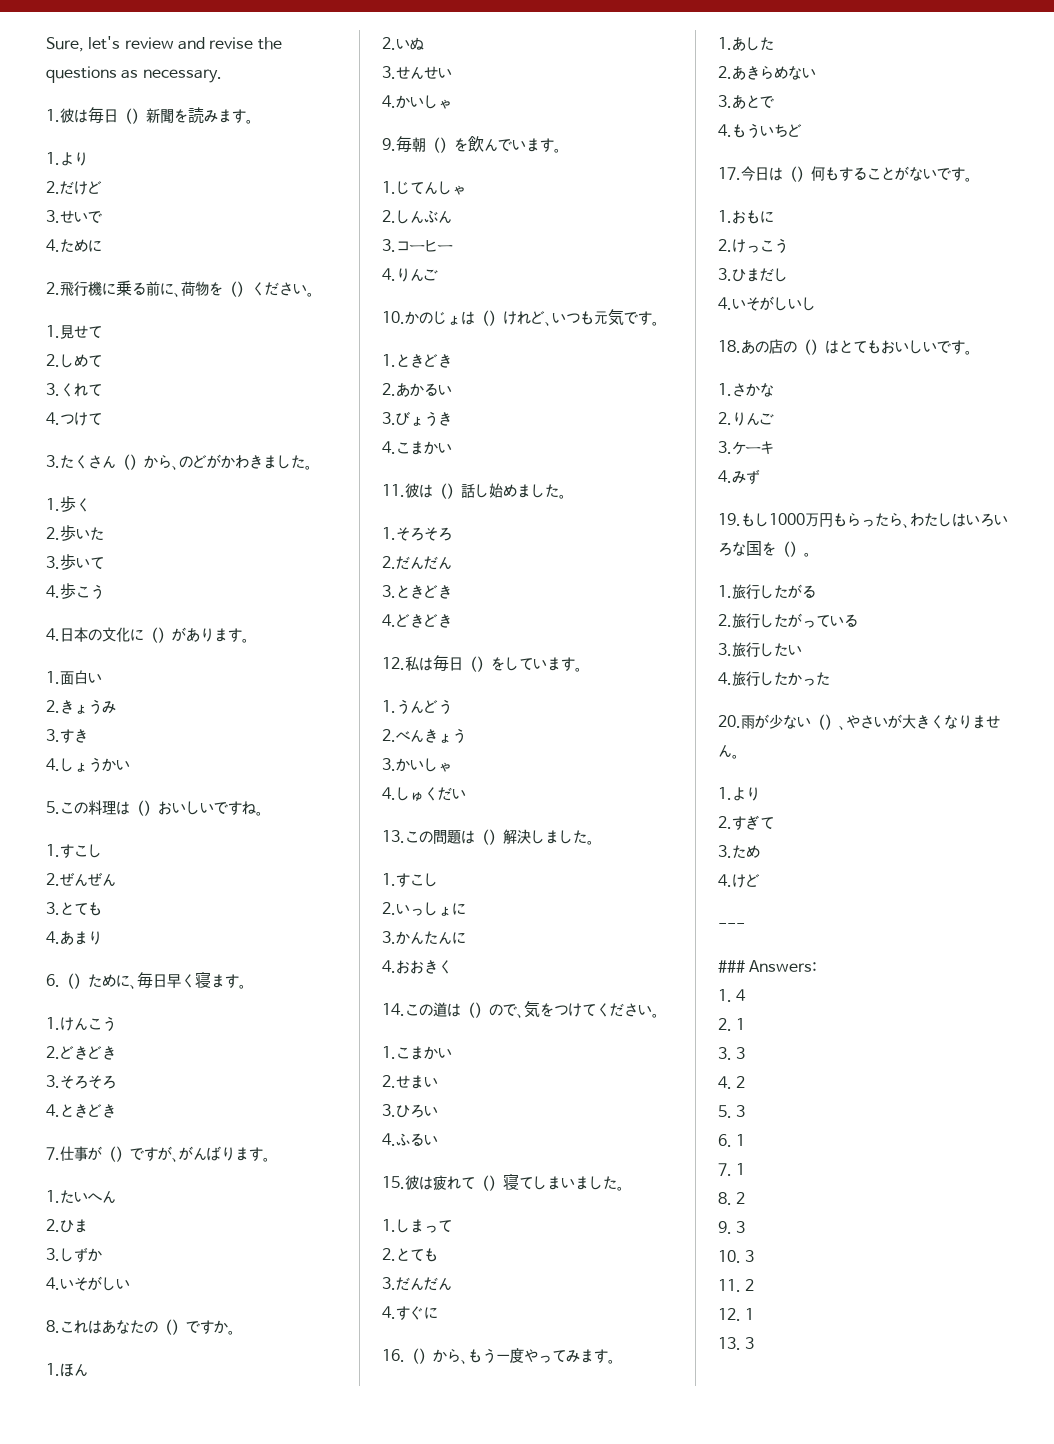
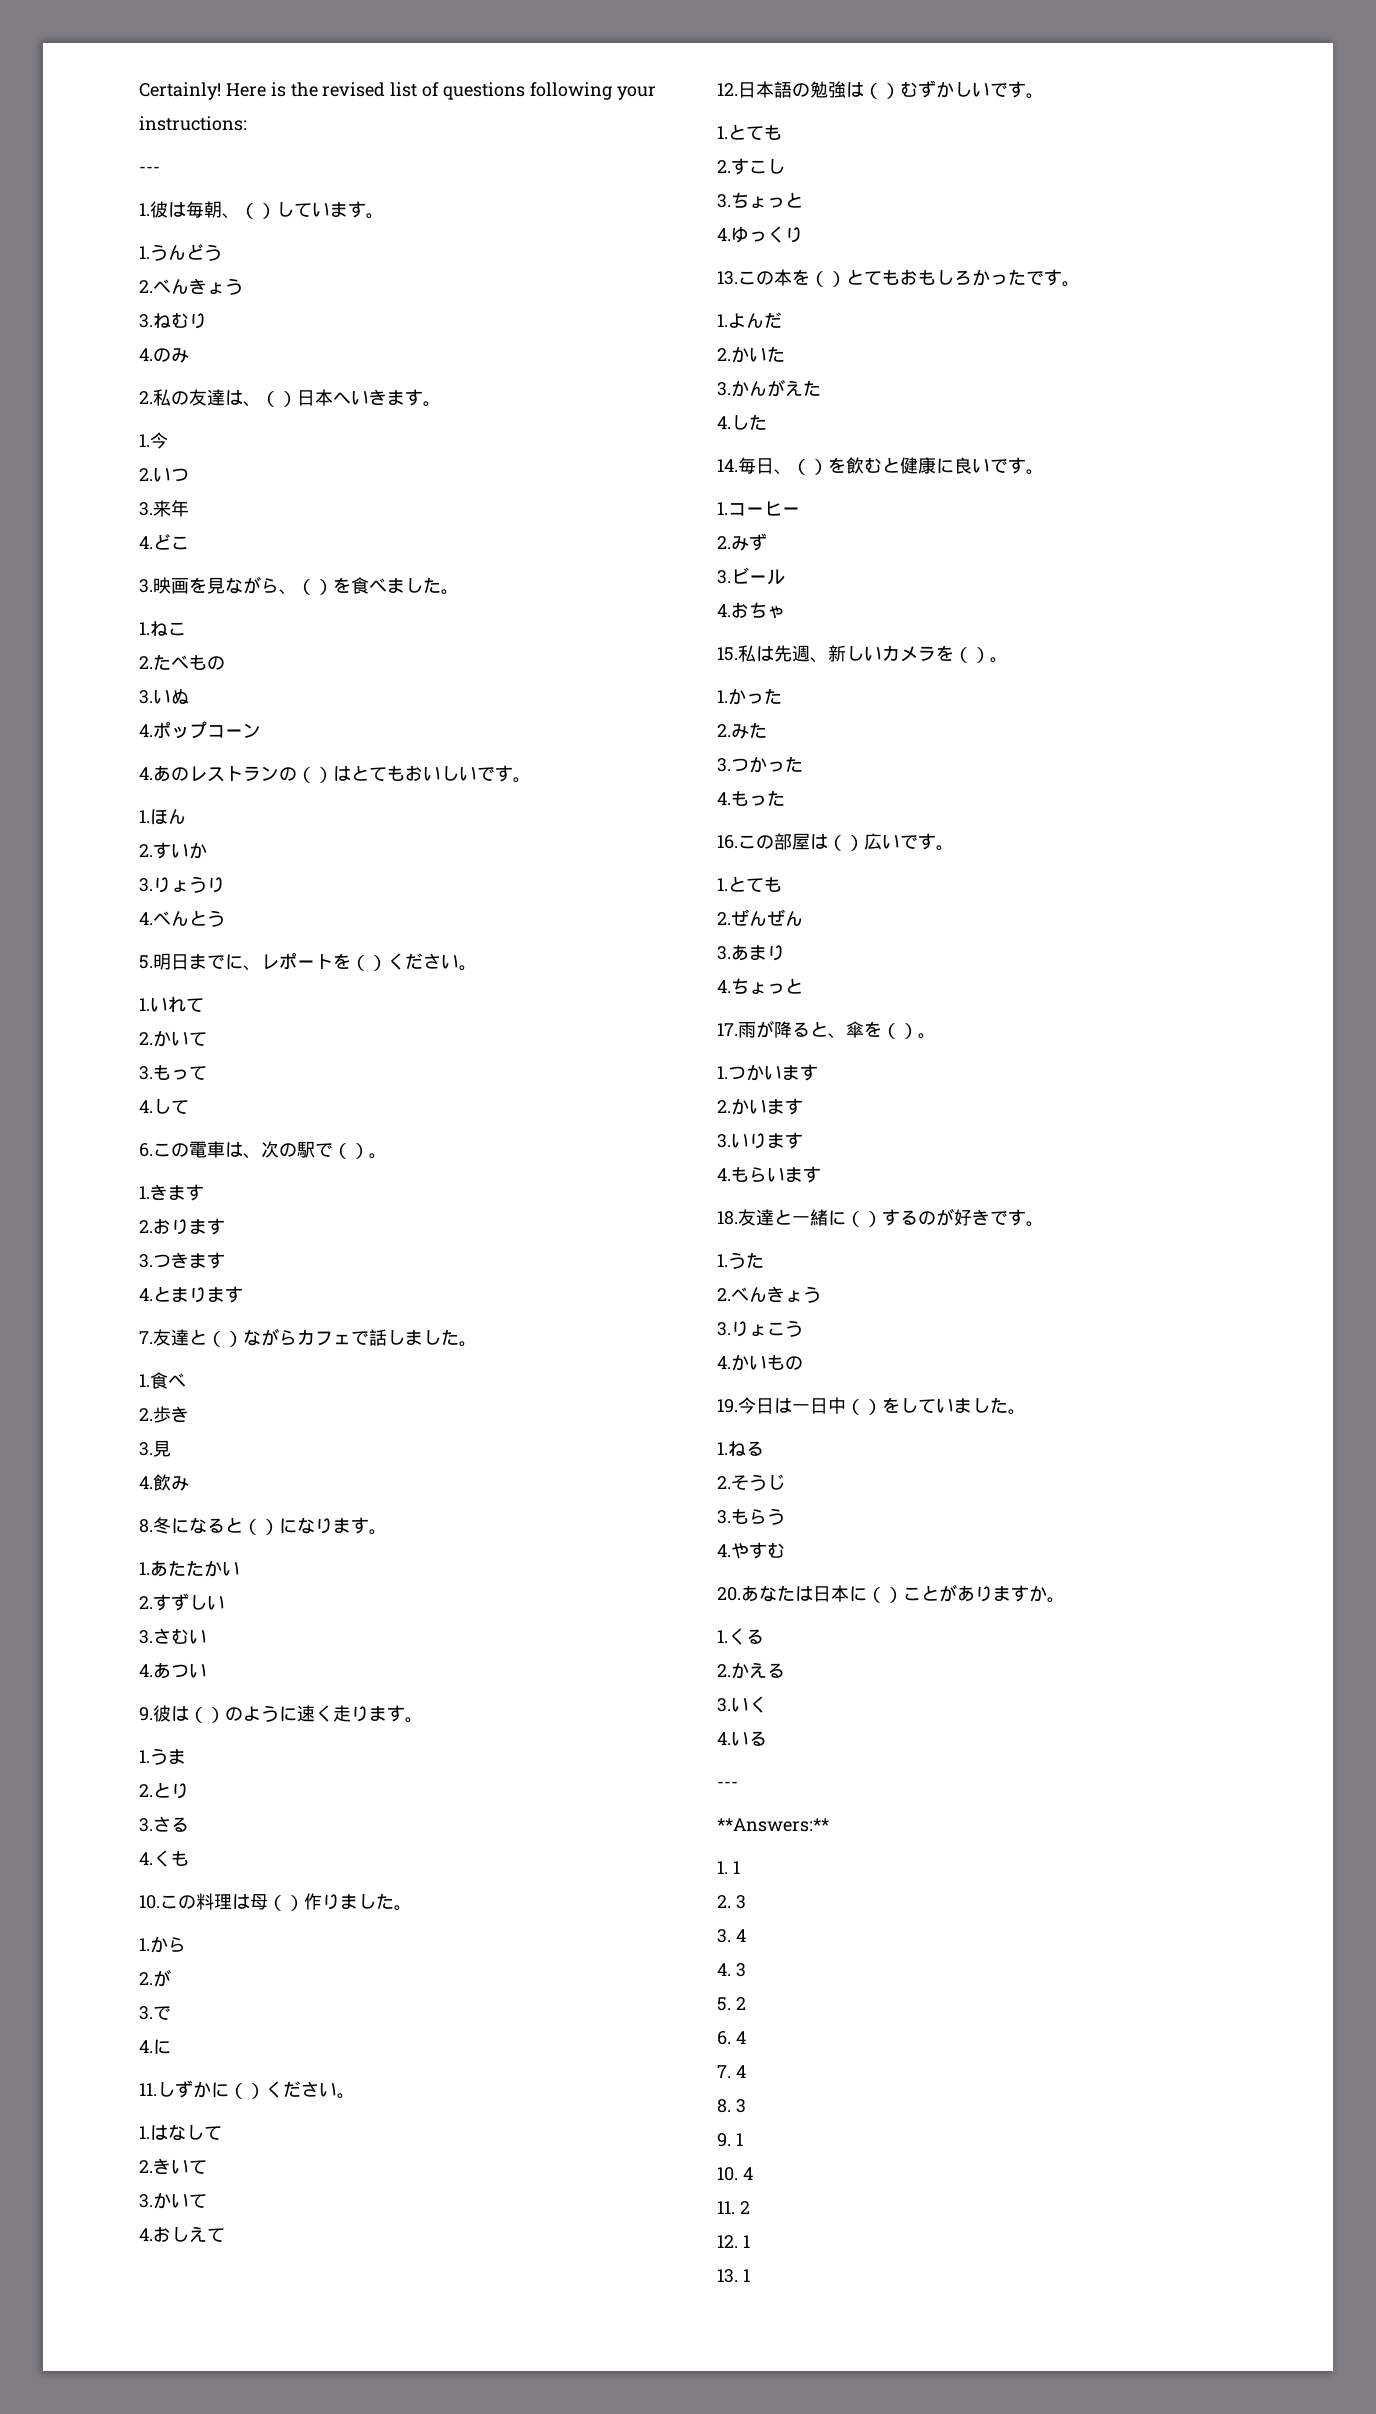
- Sure, let's review and revise the questions as necessary.
- 1.彼は毎日（）新聞を読みます。
- 1.より
- 2.だけど
- 3.せいで
- 4.ために
- 2.飛行機に乗る前に、荷物を（）ください。
- 1.見せて
- 2.しめて
- 3.くれて
- 4.つけて
- 3.たくさん（）から、のどがかわきました。
- 1.歩く
- 2.歩いた
- 3.歩いて
- 4.歩こう
- 4.日本の文化に（）があります。
- 1.面白い
- 2.きょうみ
- 3.すき
- 4.しょうかい
- 5.この料理は（）おいしいですね。
- 1.すこし
- 2.ぜんぜん
- 3.とても
- 4.あまり
- 6.（）ために、毎日早く寝ます。
- 1.けんこう
- 2.どきどき
- 3.そろそろ
- 4.ときどき
- 7.仕事が（）ですが、がんばります。
- 1.たいへん
- 2.ひま
- 3.しずか
- 4.いそがしい
- 8.これはあなたの（）ですか。
- 1.ほん
- 2.いぬ
- 3.せんせい
- 4.かいしゃ
- 9.毎朝（）を飲んでいます。
- 1.じてんしゃ
- 2.しんぶん
- 3.コーヒー
- 4.りんご
- 10.かのじょは（）けれど、いつも元気です。
- 1.ときどき
- 2.あかるい
- 3.びょうき
- 4.こまかい
- 11.彼は（）話し始めました。
- 1.そろそろ
- 2.だんだん
- 3.ときどき
- 4.どきどき
- 12.私は毎日（）をしています。
+ Certainly! Here is the revised list of questions following your instructions:
+ ---
+ 1.彼は毎朝、（）しています。
- 3.かいしゃ
- 4.しゅくだい
- 13.この問題は（）解決しました。
- 1.すこし
- 2.いっしょに
- 3.かんたんに
- 4.おおきく
- 14.この道は（）ので、気をつけてください。
- 1.こまかい
- 2.せまい
- 3.ひろい
- 4.ふるい
- 15.彼は疲れて（）寝てしまいました。
- 1.しまって
- 2.とても
- 3.だんだん
- 4.すぐに
- 16.（）から、もう一度やってみます。
- 1.あした
- 2.あきらめない
- 3.あとで
- 4.もういちど
- 17.今日は（）何もすることがないです。
- 1.おもに
- 2.けっこう
- 3.ひまだし
- 4.いそがしいし
- 18.あの店の（）はとてもおいしいです。
+ 3.ねむり
+ 4.のみ
+ 2.私の友達は、（）日本へいきます。
+ 1.今
+ 2.いつ
+ 3.来年
+ 4.どこ
+ 3.映画を見ながら、（）を食べました。
+ 1.ねこ
+ 2.たべもの
+ 3.いぬ
+ 4.ポップコーン
+ 4.あのレストランの（）はとてもおいしいです。
- 1.さかな
- 2.りんご
- 3.ケーキ
- 4.みず
- 19.もし1000万円もらったら、わたしはいろいろな国を（）。
- 1.旅行したがる
- 2.旅行したがっている
- 3.旅行したい
- 4.旅行したかった
- 20.雨が少ない（）、やさいが大きくなりません。
- 1.より
- 2.すぎて
- 3.ため
- 4.けど
+ 1.ほん
+ 2.すいか
+ 3.りょうり
+ 4.べんとう
+ 5.明日までに、レポートを（）ください。
+ 1.いれて
+ 2.かいて
+ 3.もって
+ 4.して
+ 6.この電車は、次の駅で（）。
+ 1.きます
+ 2.おります
+ 3.つきます
+ 4.とまります
+ 7.友達と（）ながらカフェで話しました。
+ 1.食べ
+ 2.歩き
+ 3.見
+ 4.飲み
+ 8.冬になると（）になります。
+ 1.あたたかい
+ 2.すずしい
+ 3.さむい
+ 4.あつい
+ 9.彼は（）のように速く走ります。
+ 1.うま
+ 2.とり
+ 3.さる
+ 4.くも
+ 10.この料理は母（）作りました。
+ 1.から
+ 2.が
+ 3.で
+ 4.に
+ 11.しずかに（）ください。
+ 1.はなして
+ 2.きいて
+ 3.かいて
+ 4.おしえて
+ 12.日本語の勉強は（）むずかしいです。
+ 1.とても
+ 2.すこし
+ 3.ちょっと
+ 4.ゆっくり
+ 13.この本を（）とてもおもしろかったです。
+ 1.よんだ
+ 2.かいた
+ 3.かんがえた
+ 4.した
+ 14.毎日、（）を飲むと健康に良いです。
+ 1.コーヒー
+ 2.みず
+ 3.ビール
+ 4.おちゃ
+ 15.私は先週、新しいカメラを（）。
+ 1.かった
+ 2.みた
+ 3.つかった
+ 4.もった
+ 16.この部屋は（）広いです。
+ 1.とても
+ 2.ぜんぜん
+ 3.あまり
+ 4.ちょっと
+ 17.雨が降ると、傘を（）。
+ 1.つかいます
+ 2.かいます
+ 3.いります
+ 4.もらいます
+ 18.友達と一緒に（）するのが好きです。
+ 1.うた
+ 2.べんきょう
+ 3.りょこう
+ 4.かいもの
+ 19.今日は一日中（）をしていました。
+ 1.ねる
+ 2.そうじ
+ 3.もらう
+ 4.やすむ
+ 20.あなたは日本に（）ことがありますか。
+ 1.くる
+ 2.かえる
+ 3.いく
+ 4.いる
  ---
- ### Answers:
- 1. 4
- 2. 1
- 3. 3
- 4. 2
- 5. 3
- 6. 1
- 7. 1
- 8. 2
- 9. 3
- 10. 3
+ **Answers:**
+ 1. 1
+ 2. 3
+ 3. 4
+ 4. 3
+ 5. 2
+ 6. 4
+ 7. 4
+ 8. 3
+ 9. 1
+ 10. 4
- 13. 3
+ 13. 1

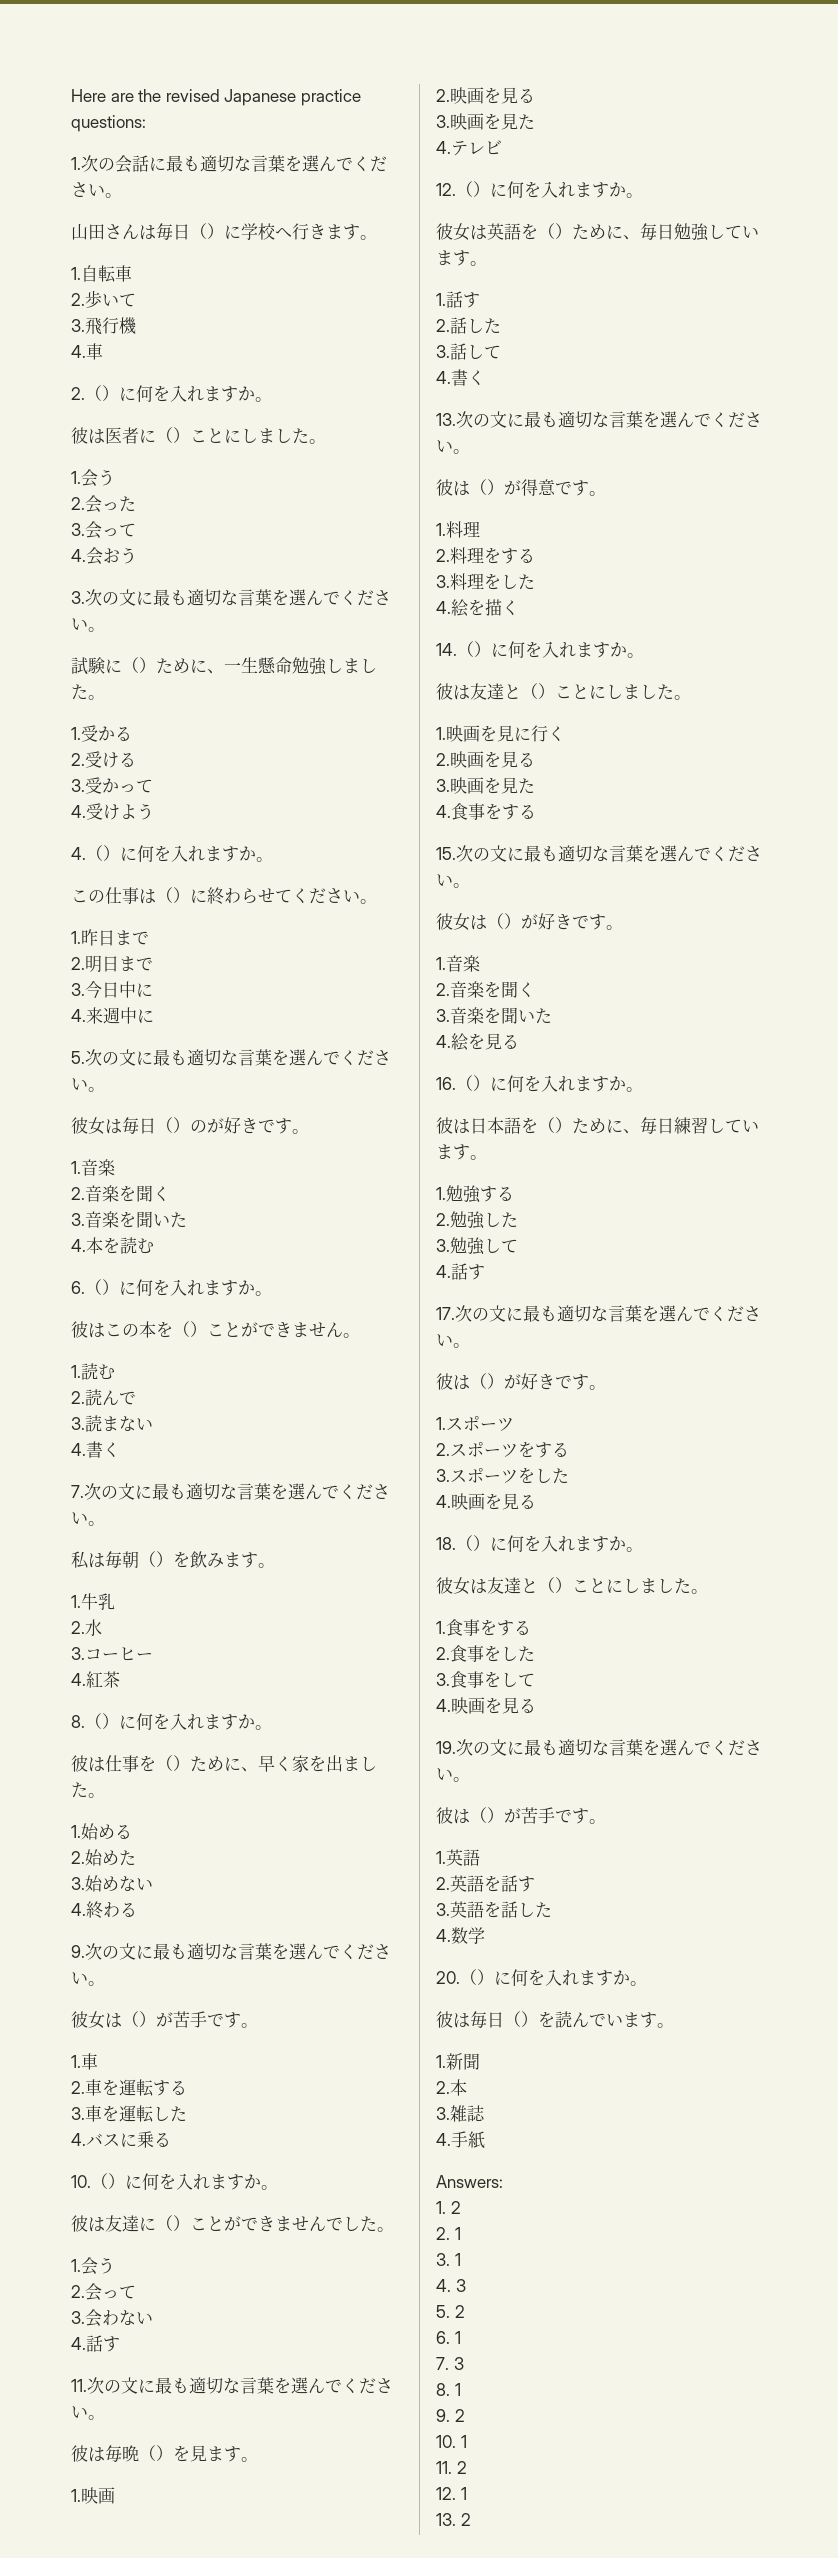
- Certainly! Here is the revised list of questions following your instructions:
- ---
- 1.彼は毎朝、（）しています。
- 1.うんどう
- 2.べんきょう
- 3.ねむり
- 4.のみ
- 2.私の友達は、（）日本へいきます。
+ Here are the revised Japanese practice questions:
+ 1.次の会話に最も適切な言葉を選んでください。
+ 山田さんは毎日（）に学校へ行きます。
- 1.今
- 2.いつ
- 3.来年
- 4.どこ
- 3.映画を見ながら、（）を食べました。
- 1.ねこ
- 2.たべもの
- 3.いぬ
- 4.ポップコーン
- 4.あのレストランの（）はとてもおいしいです。
- 1.ほん
- 2.すいか
- 3.りょうり
- 4.べんとう
- 5.明日までに、レポートを（）ください。
- 1.いれて
- 2.かいて
- 3.もって
- 4.して
- 6.この電車は、次の駅で（）。
- 1.きます
- 2.おります
- 3.つきます
- 4.とまります
- 7.友達と（）ながらカフェで話しました。
- 1.食べ
- 2.歩き
- 3.見
- 4.飲み
- 8.冬になると（）になります。
- 1.あたたかい
- 2.すずしい
- 3.さむい
- 4.あつい
- 9.彼は（）のように速く走ります。
- 1.うま
- 2.とり
- 3.さる
- 4.くも
- 10.この料理は母（）作りました。
- 1.から
- 2.が
- 3.で
- 4.に
- 11.しずかに（）ください。
- 1.はなして
- 2.きいて
- 3.かいて
- 4.おしえて
- 12.日本語の勉強は（）むずかしいです。
- 1.とても
- 2.すこし
- 3.ちょっと
- 4.ゆっくり
- 13.この本を（）とてもおもしろかったです。
- 1.よんだ
- 2.かいた
- 3.かんがえた
- 4.した
- 14.毎日、（）を飲むと健康に良いです。
- 1.コーヒー
- 2.みず
- 3.ビール
- 4.おちゃ
- 15.私は先週、新しいカメラを（）。
- 1.かった
- 2.みた
- 3.つかった
- 4.もった
- 16.この部屋は（）広いです。
- 1.とても
- 2.ぜんぜん
- 3.あまり
- 4.ちょっと
- 17.雨が降ると、傘を（）。
- 1.つかいます
- 2.かいます
- 3.いります
- 4.もらいます
- 18.友達と一緒に（）するのが好きです。
- 1.うた
- 2.べんきょう
- 3.りょこう
- 4.かいもの
- 19.今日は一日中（）をしていました。
- 1.ねる
- 2.そうじ
- 3.もらう
- 4.やすむ
- 20.あなたは日本に（）ことがありますか。
- 1.くる
- 2.かえる
- 3.いく
- 4.いる
- ---
- **Answers:**
- 1. 1
- 2. 3
- 3. 4
+ 1.自転車
+ 2.歩いて
+ 3.飛行機
+ 4.車
+ 2.（）に何を入れますか。
+ 彼は医者に（）ことにしました。
+ 1.会う
+ 2.会った
+ 3.会って
+ 4.会おう
+ 3.次の文に最も適切な言葉を選んでください。
+ 試験に（）ために、一生懸命勉強しました。
+ 1.受かる
+ 2.受ける
+ 3.受かって
+ 4.受けよう
+ 4.（）に何を入れますか。
+ この仕事は（）に終わらせてください。
+ 1.昨日まで
+ 2.明日まで
+ 3.今日中に
+ 4.来週中に
+ 5.次の文に最も適切な言葉を選んでください。
+ 彼女は毎日（）のが好きです。
+ 1.音楽
+ 2.音楽を聞く
+ 3.音楽を聞いた
+ 4.本を読む
+ 6.（）に何を入れますか。
+ 彼はこの本を（）ことができません。
+ 1.読む
+ 2.読んで
+ 3.読まない
+ 4.書く
+ 7.次の文に最も適切な言葉を選んでください。
+ 私は毎朝（）を飲みます。
+ 1.牛乳
+ 2.水
+ 3.コーヒー
+ 4.紅茶
+ 8.（）に何を入れますか。
+ 彼は仕事を（）ために、早く家を出ました。
+ 1.始める
+ 2.始めた
+ 3.始めない
+ 4.終わる
+ 9.次の文に最も適切な言葉を選んでください。
+ 彼女は（）が苦手です。
+ 1.車
+ 2.車を運転する
+ 3.車を運転した
+ 4.バスに乗る
+ 10.（）に何を入れますか。
+ 彼は友達に（）ことができませんでした。
+ 1.会う
+ 2.会って
+ 3.会わない
+ 4.話す
+ 11.次の文に最も適切な言葉を選んでください。
+ 彼は毎晩（）を見ます。
+ 1.映画
+ 2.映画を見る
+ 3.映画を見た
+ 4.テレビ
+ 12.（）に何を入れますか。
+ 彼女は英語を（）ために、毎日勉強しています。
+ 1.話す
+ 2.話した
+ 3.話して
+ 4.書く
+ 13.次の文に最も適切な言葉を選んでください。
+ 彼は（）が得意です。
+ 1.料理
+ 2.料理をする
+ 3.料理をした
+ 4.絵を描く
+ 14.（）に何を入れますか。
+ 彼は友達と（）ことにしました。
+ 1.映画を見に行く
+ 2.映画を見る
+ 3.映画を見た
+ 4.食事をする
+ 15.次の文に最も適切な言葉を選んでください。
+ 彼女は（）が好きです。
+ 1.音楽
+ 2.音楽を聞く
+ 3.音楽を聞いた
+ 4.絵を見る
+ 16.（）に何を入れますか。
+ 彼は日本語を（）ために、毎日練習しています。
+ 1.勉強する
+ 2.勉強した
+ 3.勉強して
+ 4.話す
+ 17.次の文に最も適切な言葉を選んでください。
+ 彼は（）が好きです。
+ 1.スポーツ
+ 2.スポーツをする
+ 3.スポーツをした
+ 4.映画を見る
+ 18.（）に何を入れますか。
+ 彼女は友達と（）ことにしました。
+ 1.食事をする
+ 2.食事をした
+ 3.食事をして
+ 4.映画を見る
+ 19.次の文に最も適切な言葉を選んでください。
+ 彼は（）が苦手です。
+ 1.英語
+ 2.英語を話す
+ 3.英語を話した
+ 4.数学
+ 20.（）に何を入れますか。
+ 彼は毎日（）を読んでいます。
+ 1.新聞
+ 2.本
+ 3.雑誌
+ 4.手紙
+ Answers:
+ 1. 2
+ 2. 1
+ 3. 1
- 6. 4
- 7. 4
- 8. 3
- 9. 1
- 10. 4
+ 6. 1
+ 7. 3
+ 8. 1
+ 9. 2
+ 10. 1
- 13. 1
+ 13. 2

